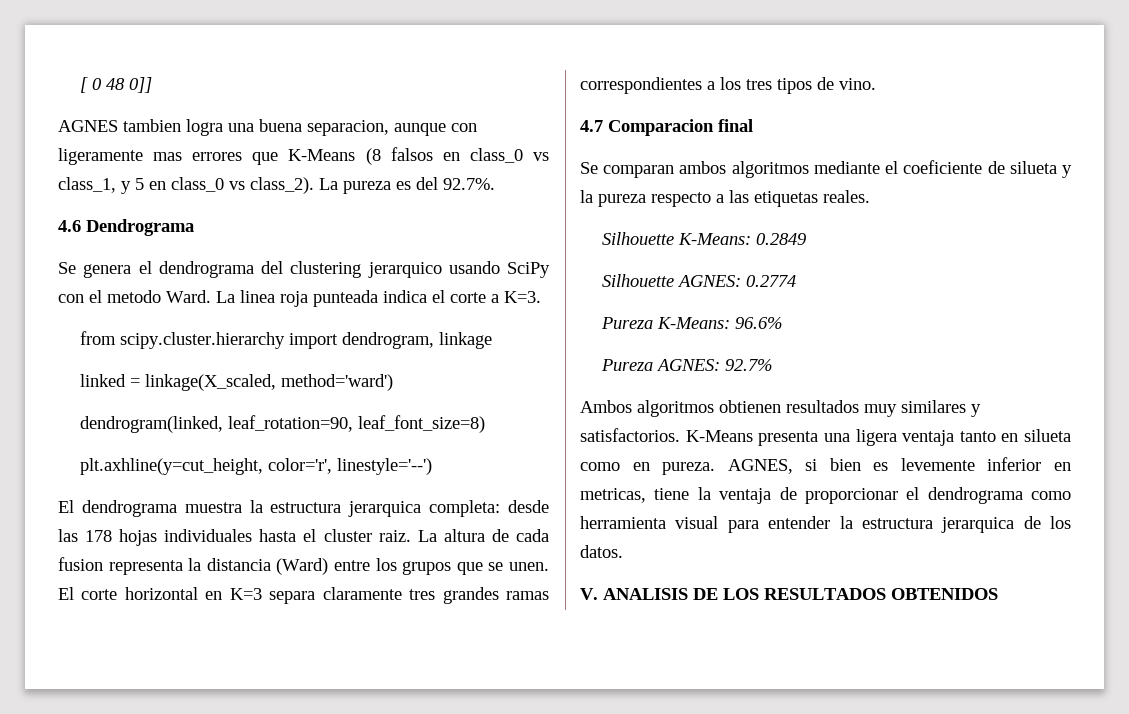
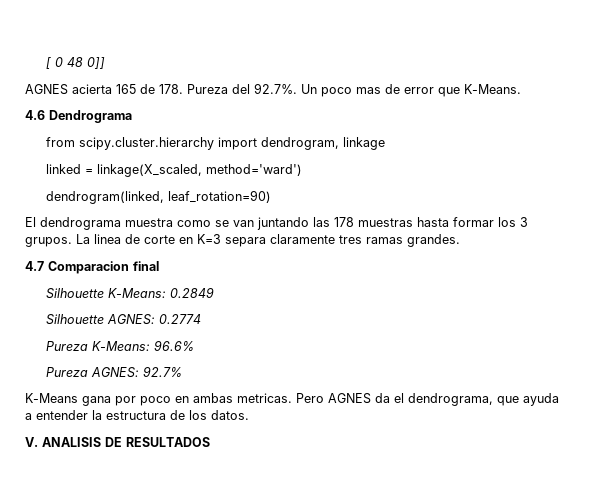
- AGNES tambien logra una buena separacion, aunque con ligeramente mas errores que K-Means (8 falsos en class_0 vs class_1, y 5 en class_0 vs class_2). La pureza es del 92.7%.
+ AGNES acierta 165 de 178. Pureza del 92.7%. Un poco mas de error que K-Means.
  4.6 Dendrograma
- Se genera el dendrograma del clustering jerarquico usando SciPy con el metodo Ward. La linea roja punteada indica el corte a K=3.
- dendrogram(linked, leaf_rotation=90, leaf_font_size=8)
- plt.axhline(y=cut_height, color='r', linestyle='--')
- El dendrograma muestra la estructura jerarquica completa: desde las 178 hojas individuales hasta el cluster raiz. La altura de cada fusion representa la distancia (Ward) entre los grupos que se unen. El corte horizontal en K=3 separa claramente tres grandes ramas correspondientes a los tres tipos de vino.
+ dendrogram(linked, leaf_rotation=90)
+ El dendrograma muestra como se van juntando las 178 muestras hasta formar los 3 grupos. La linea de corte en K=3 separa claramente tres ramas grandes.
  4.7 Comparacion final
- Se comparan ambos algoritmos mediante el coeficiente de silueta y la pureza respecto a las etiquetas reales.
- Ambos algoritmos obtienen resultados muy similares y satisfactorios. K-Means presenta una ligera ventaja tanto en silueta como en pureza. AGNES, si bien es levemente inferior en metricas, tiene la ventaja de proporcionar el dendrograma como herramienta visual para entender la estructura jerarquica de los datos.
+ K-Means gana por poco en ambas metricas. Pero AGNES da el dendrograma, que ayuda a entender la estructura de los datos.
- V. ANALISIS DE LOS RESULTADOS OBTENIDOS
+ V. ANALISIS DE RESULTADOS

